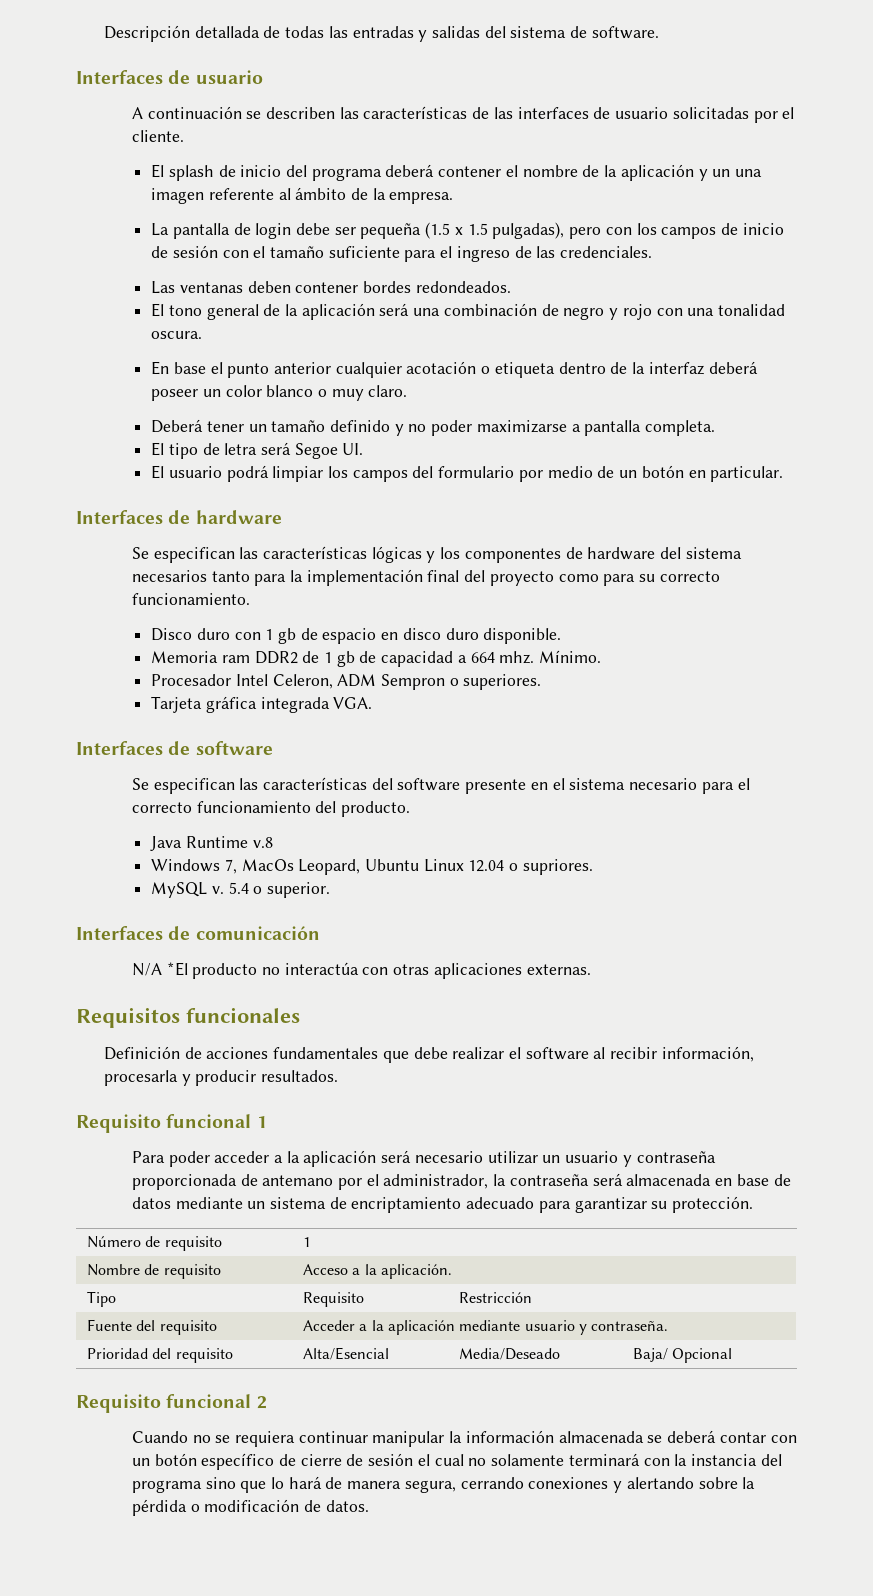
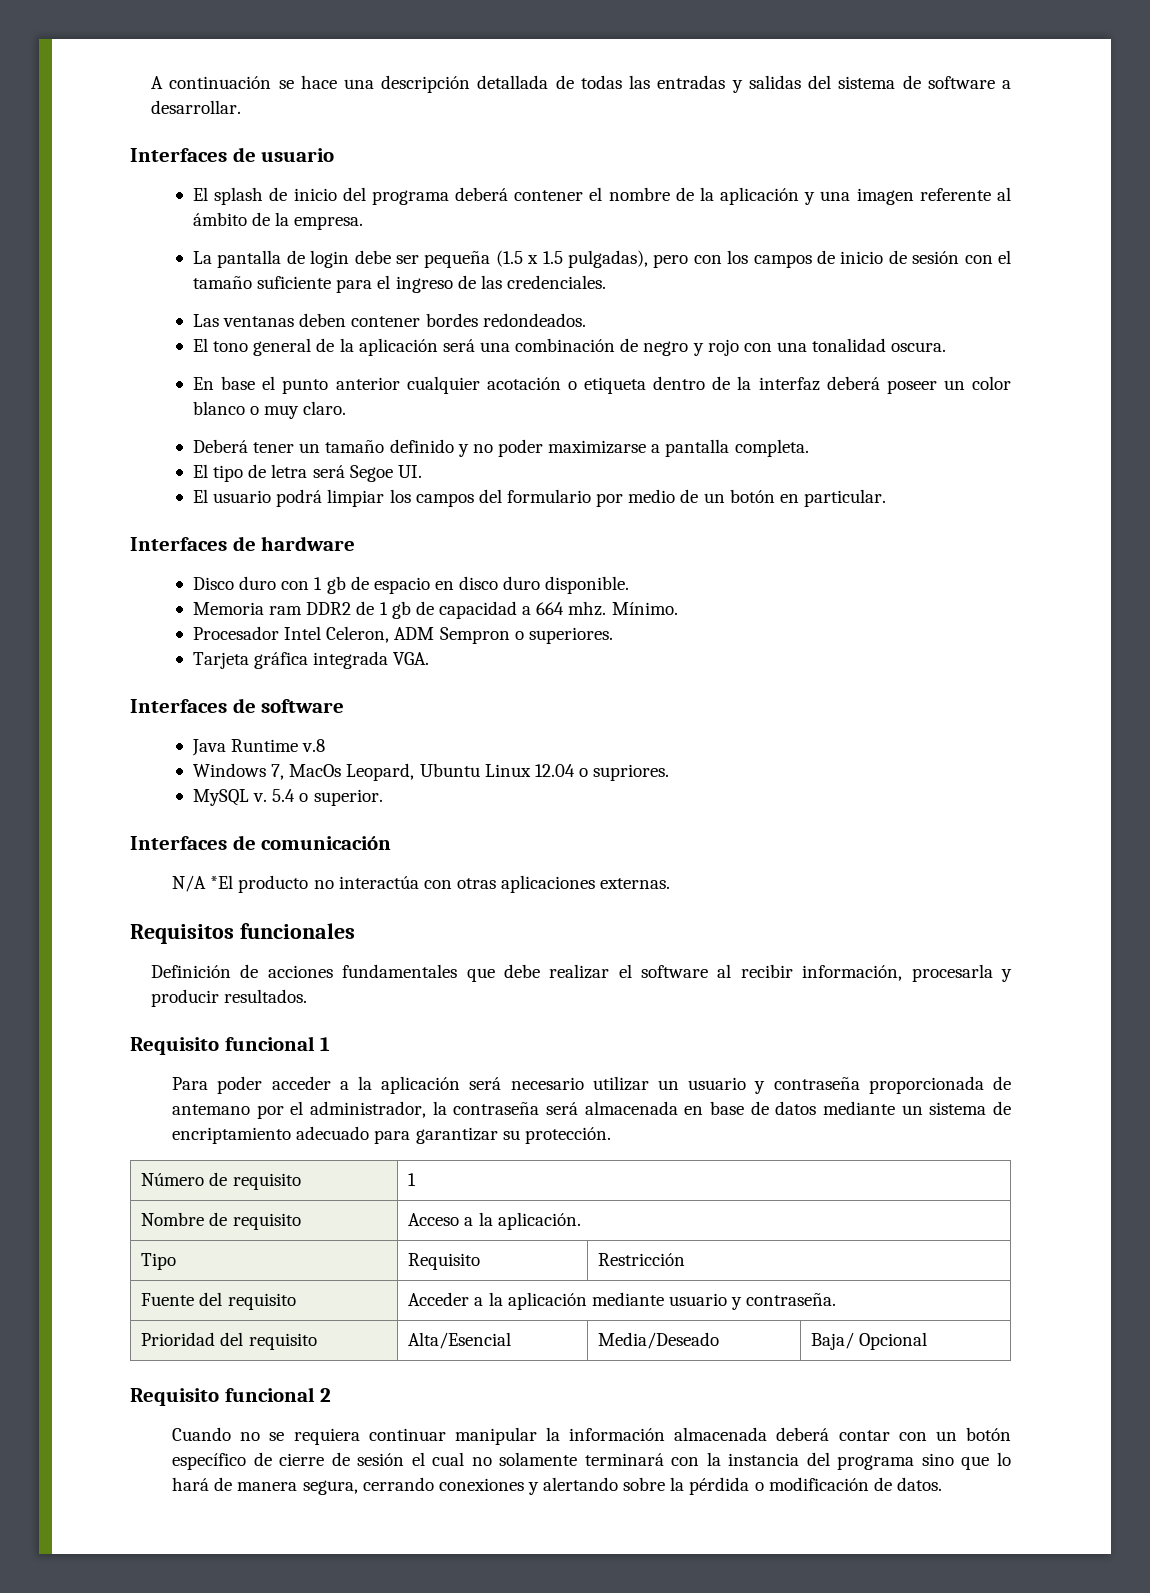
- Descripción detallada de todas las entradas y salidas del sistema de software.
+ A continuación se hace una descripción detallada de todas las entradas y salidas del sistema de software a desarrollar.
- A continuación se describen las características de las interfaces de usuario solicitadas por el cliente.
- El splash de inicio del programa deberá contener el nombre de la aplicación y un una imagen referente al ámbito de la empresa.
+ El splash de inicio del programa deberá contener el nombre de la aplicación y una imagen referente al ámbito de la empresa.
- Se especifican las características lógicas y los componentes de hardware del sistema necesarios tanto para la implementación final del proyecto como para su correcto funcionamiento.
- Se especifican las características del software presente en el sistema necesario para el correcto funcionamiento del producto.
- Cuando no se requiera continuar manipular la información almacenada se deberá contar con un botón específico de cierre de sesión el cual no solamente terminará con la instancia del programa sino que lo hará de manera segura, cerrando conexiones y alertando sobre la pérdida o modificación de datos.
+ Cuando no se requiera continuar manipular la información almacenada deberá contar con un botón específico de cierre de sesión el cual no solamente terminará con la instancia del programa sino que lo hará de manera segura, cerrando conexiones y alertando sobre la pérdida o modificación de datos.

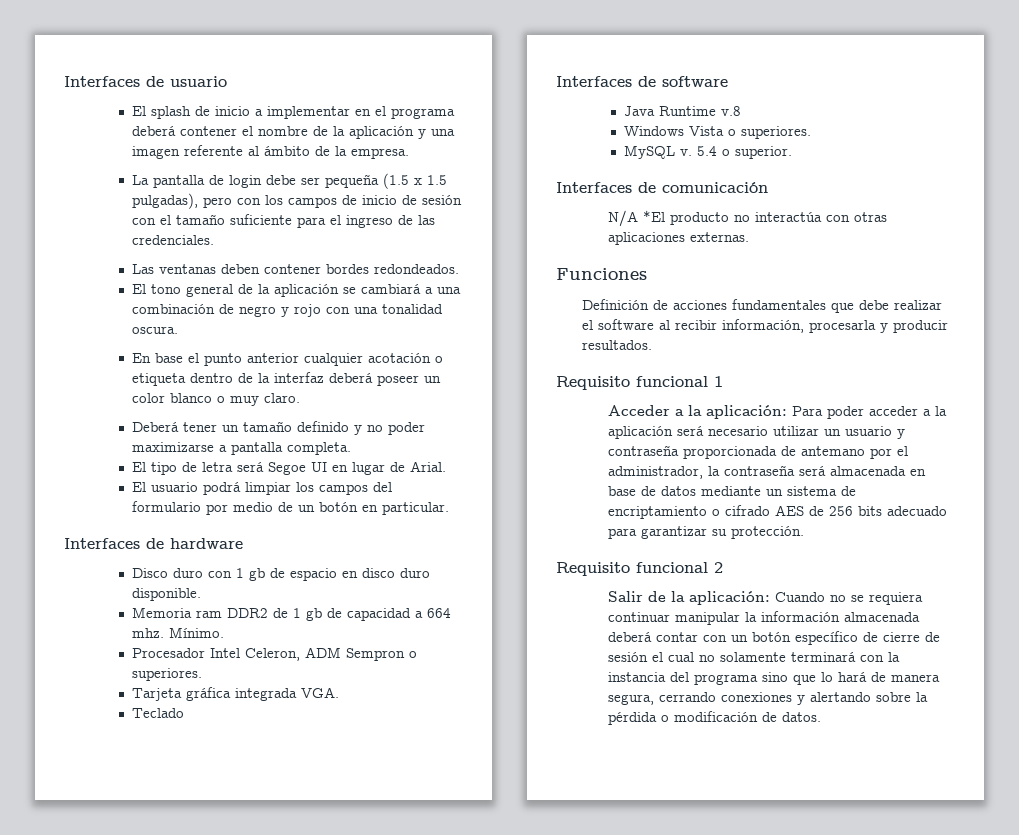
- A continuación se hace una descripción detallada de todas las entradas y salidas del sistema de software a desarrollar.
- El splash de inicio del programa deberá contener el nombre de la aplicación y una imagen referente al ámbito de la empresa.
+ El splash de inicio a implementar en el programa deberá contener el nombre de la aplicación y una imagen referente al ámbito de la empresa.
- El tono general de la aplicación será una combinación de negro y rojo con una tonalidad oscura.
+ El tono general de la aplicación se cambiará a una combinación de negro y rojo con una tonalidad oscura.
- El tipo de letra será Segoe UI.
+ El tipo de letra será Segoe UI en lugar de Arial.
+ Teclado
- Windows 7, MacOs Leopard, Ubuntu Linux 12.04 o supriores.
+ Windows Vista o superiores.
- Requisitos funcionales
+ Funciones
- Para poder acceder a la aplicación será necesario utilizar un usuario y contraseña proporcionada de antemano por el administrador, la contraseña será almacenada en base de datos mediante un sistema de encriptamiento adecuado para garantizar su protección.
+ Acceder a la aplicación: Para poder acceder a la aplicación será necesario utilizar un usuario y contraseña proporcionada de antemano por el administrador, la contraseña será almacenada en base de datos mediante un sistema de encriptamiento o cifrado AES de 256 bits adecuado para garantizar su protección.
- Número de requisito | 1
- Nombre de requisito | Acceso a la aplicación.
- Tipo | Requisito | Restricción
- Fuente del requisito | Acceder a la aplicación mediante usuario y contraseña.
- Prioridad del requisito | Alta/Esencial | Media/Deseado | Baja/ Opcional
- Cuando no se requiera continuar manipular la información almacenada deberá contar con un botón específico de cierre de sesión el cual no solamente terminará con la instancia del programa sino que lo hará de manera segura, cerrando conexiones y alertando sobre la pérdida o modificación de datos.
+ Salir de la aplicación: Cuando no se requiera continuar manipular la información almacenada deberá contar con un botón específico de cierre de sesión el cual no solamente terminará con la instancia del programa sino que lo hará de manera segura, cerrando conexiones y alertando sobre la pérdida o modificación de datos.

